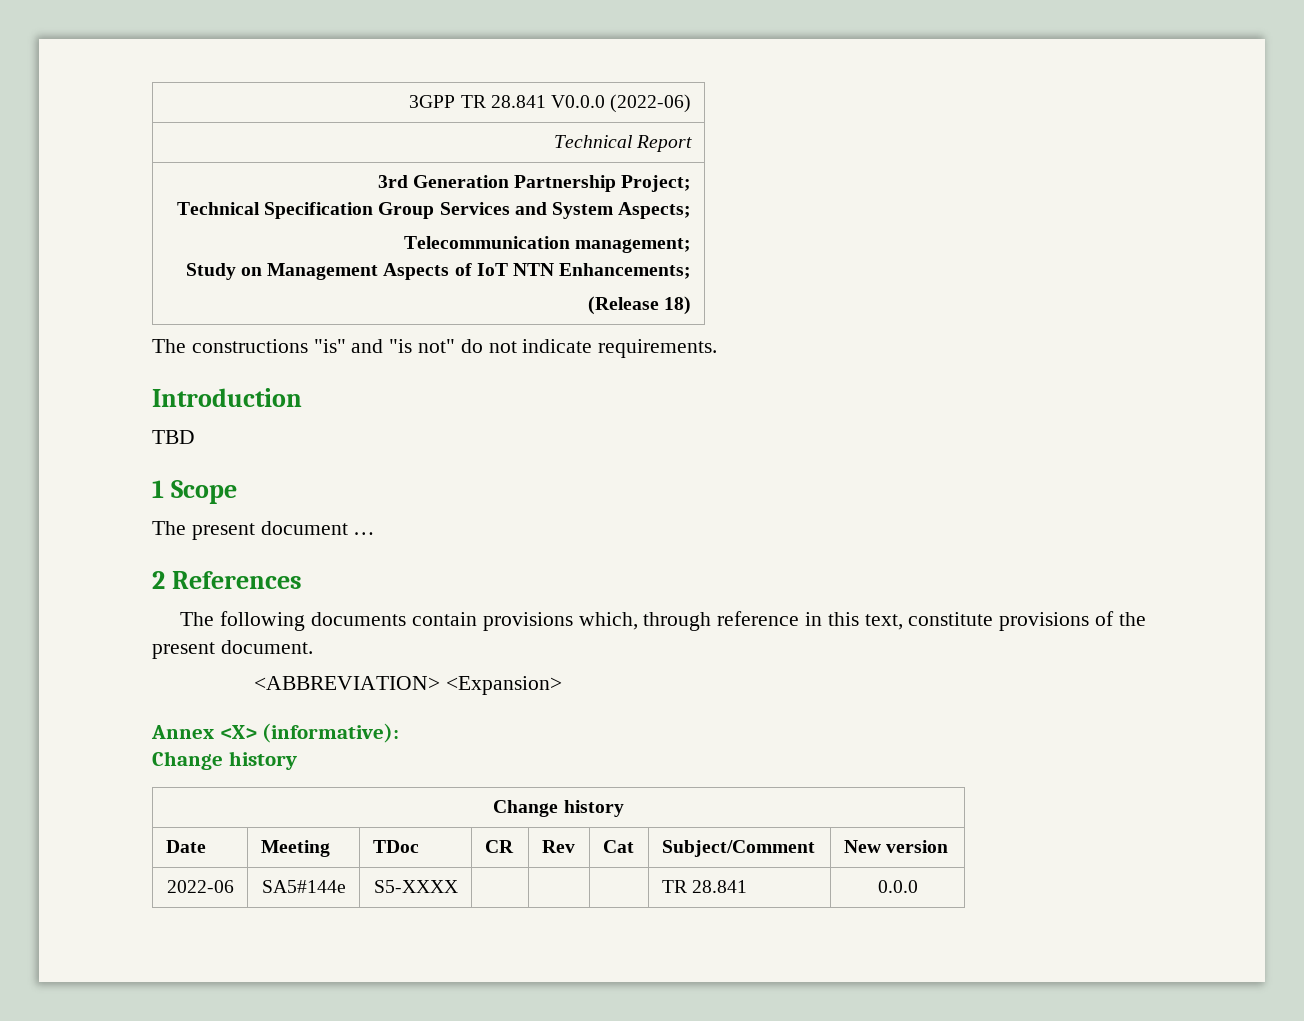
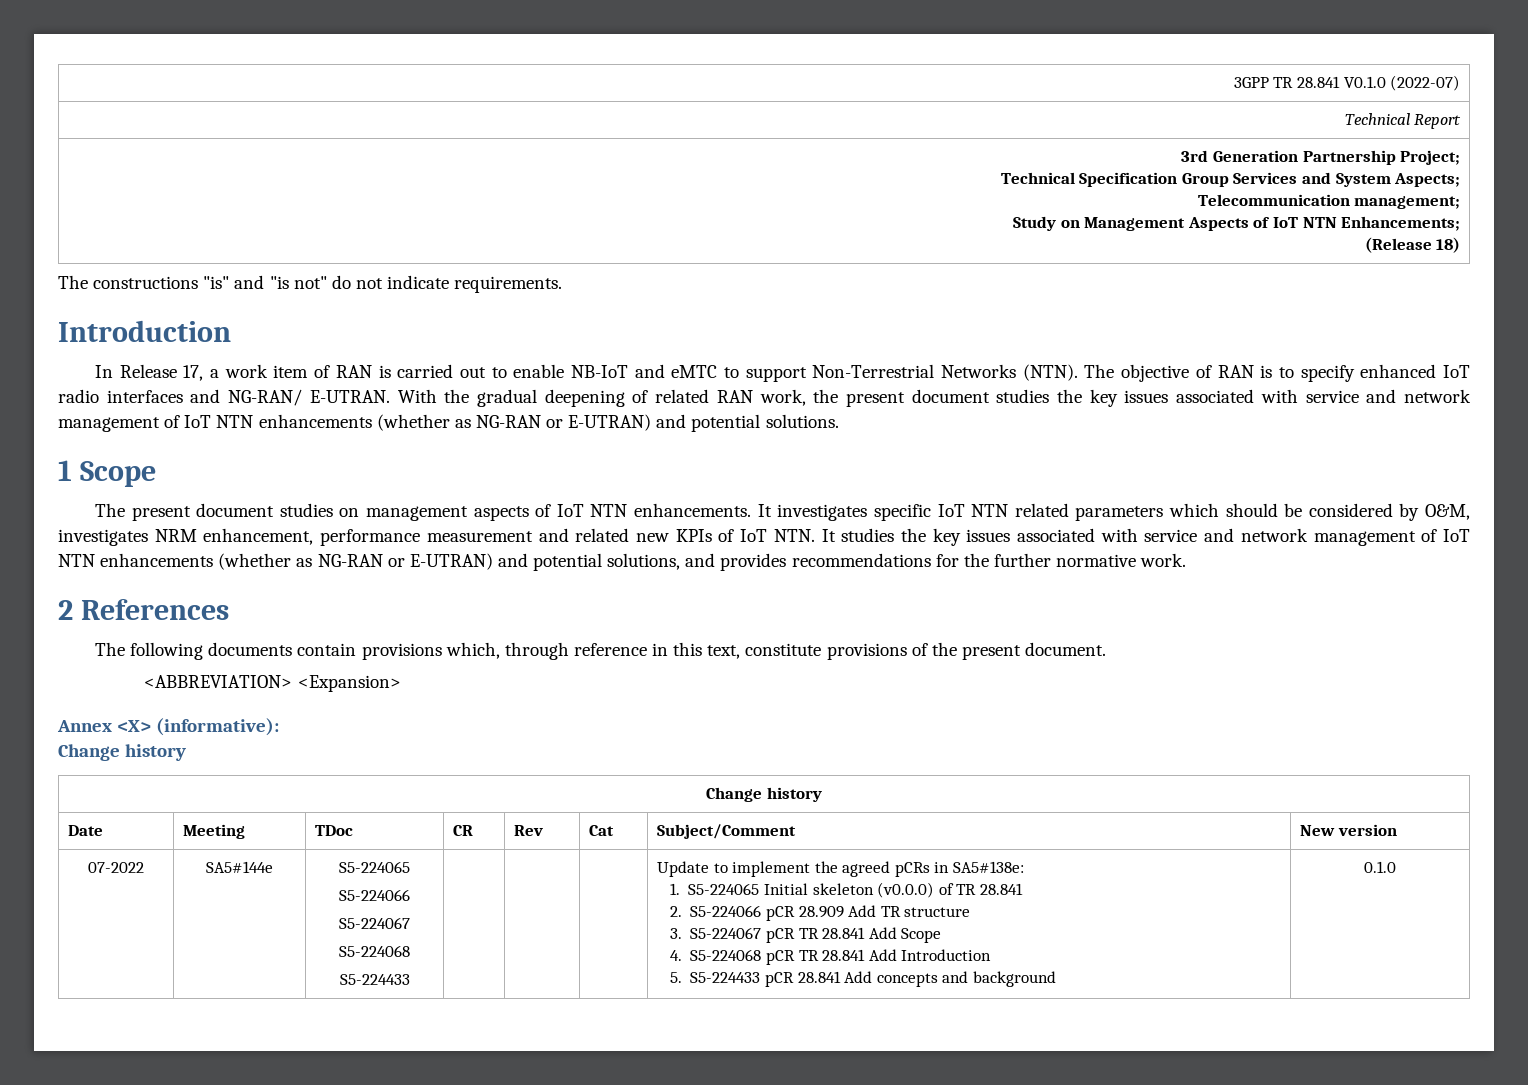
- 3GPP TR 28.841 V0.0.0 (2022-06)
+ 3GPP TR 28.841 V0.1.0 (2022-07)
- TBD
+ In Release 17, a work item of RAN is carried out to enable NB-IoT and eMTC to support Non-Terrestrial Networks (NTN). The objective of RAN is to specify enhanced IoT radio interfaces and NG-RAN/ E-UTRAN. With the gradual deepening of related RAN work, the present document studies the key issues associated with service and network management of IoT NTN enhancements (whether as NG-RAN or E-UTRAN) and potential solutions.
- The present document …
+ The present document studies on management aspects of IoT NTN enhancements. It investigates specific IoT NTN related parameters which should be considered by O&M, investigates NRM enhancement, performance measurement and related new KPIs of IoT NTN. It studies the key issues associated with service and network management of IoT NTN enhancements (whether as NG-RAN or E-UTRAN) and potential solutions, and provides recommendations for the further normative work.
- 2022-06
+ 07-2022
- SA5#144e | S5-XXXX | | | | TR 28.841 | 0.0.0
+ SA5#144e | S5-224065
+ S5-224066
+ S5-224067
+ S5-224068
+ S5-224433 | | | | Update to implement the agreed pCRs in SA5#138e:
+ 1. S5-224065 Initial skeleton (v0.0.0) of TR 28.841
+ 2. S5-224066 pCR 28.909 Add TR structure
+ 3. S5-224067 pCR TR 28.841 Add Scope
+ 4. S5-224068 pCR TR 28.841 Add Introduction
+ 5. S5-224433 pCR 28.841 Add concepts and background | 0.1.0

